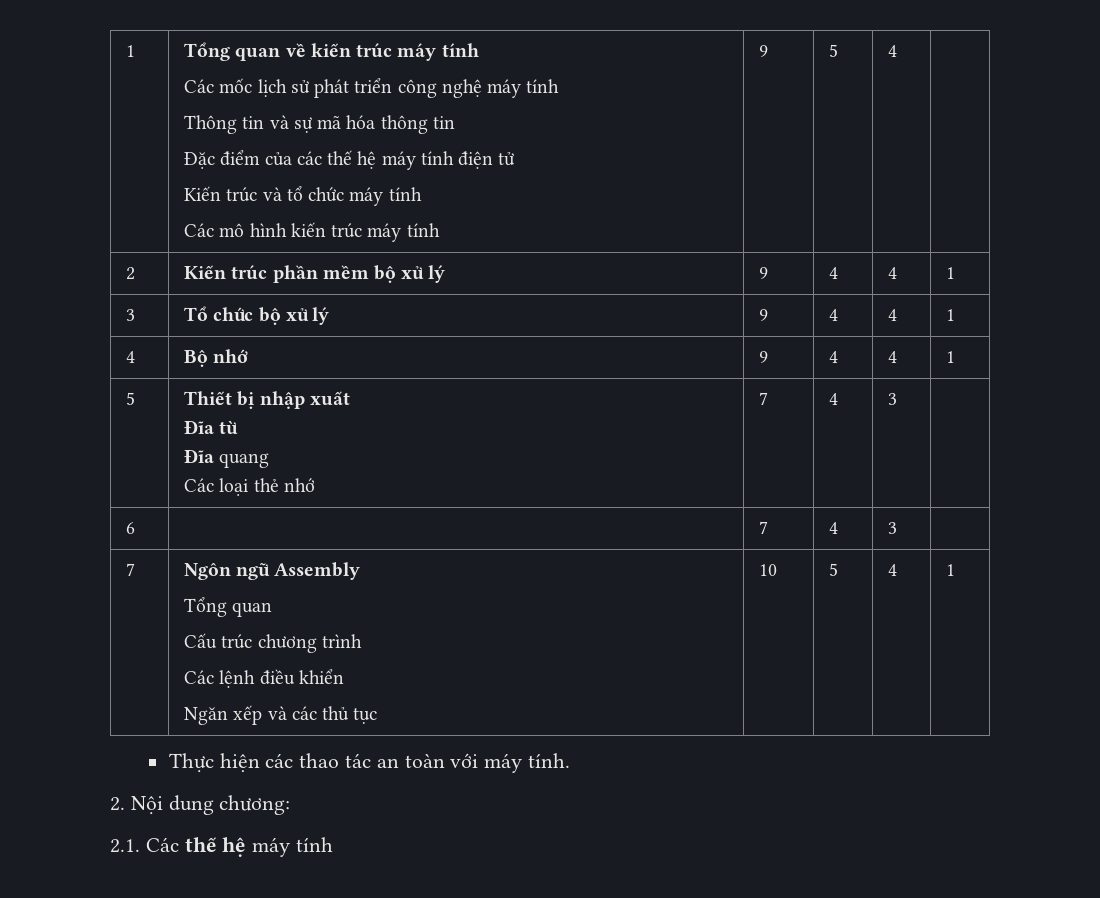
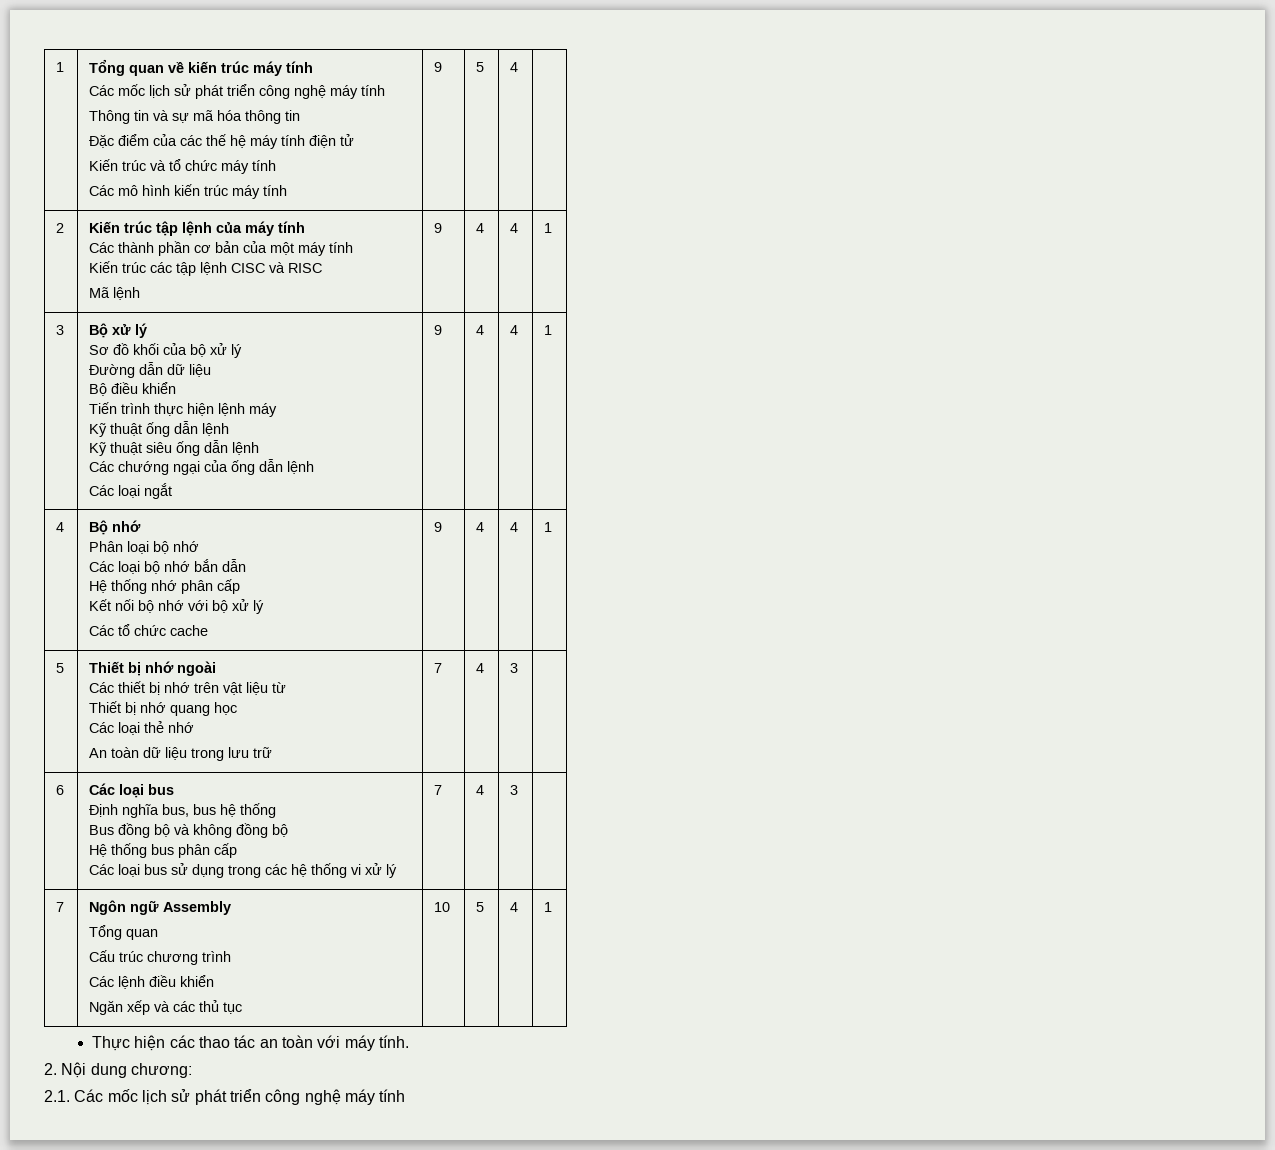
- 2 | Kiến trúc phần mềm bộ xử lý | 9 | 4 | 4 | 1
+ 2 | Kiến trúc tập lệnh của máy tính
+ Các thành phần cơ bản của một máy tính
+ Kiến trúc các tập lệnh CISC và RISC
+ Mã lệnh | 9 | 4 | 4 | 1
- Tổ chức bộ xử lý
+ Bộ xử lý
+ Sơ đồ khối của bộ xử lý
+ Đường dẫn dữ liệu
+ Bộ điều khiển
+ Tiến trình thực hiện lệnh máy
+ Kỹ thuật ống dẫn lệnh
+ Kỹ thuật siêu ống dẫn lệnh
+ Các chướng ngại của ống dẫn lệnh
+ Các loại ngắt
- 4 | Bộ nhớ | 9 | 4 | 4 | 1
+ 4 | Bộ nhớ
+ Phân loại bộ nhớ
+ Các loại bộ nhớ bắn dẫn
+ Hệ thống nhớ phân cấp
+ Kết nối bộ nhớ với bộ xử lý
+ Các tổ chức cache | 9 | 4 | 4 | 1
- 5 | Thiết bị nhập xuất
- Đĩa từ
- Đĩa quang
- Các loại thẻ nhớ | 7 | 4 | 3 |
- 6 | | 7 | 4 | 3 |
+ 5 | Thiết bị nhớ ngoài
+ Các thiết bị nhớ trên vật liệu từ
+ Thiết bị nhớ quang học
+ Các loại thẻ nhớ
+ An toàn dữ liệu trong lưu trữ | 7 | 4 | 3 |
+ 6 | Các loại bus
+ Định nghĩa bus, bus hệ thống
+ Bus đồng bộ và không đồng bộ
+ Hệ thống bus phân cấp
+ Các loại bus sử dụng trong các hệ thống vi xử lý | 7 | 4 | 3 |
- 2.1. Các thế hệ máy tính
+ 2.1. Các mốc lịch sử phát triển công nghệ máy tính

